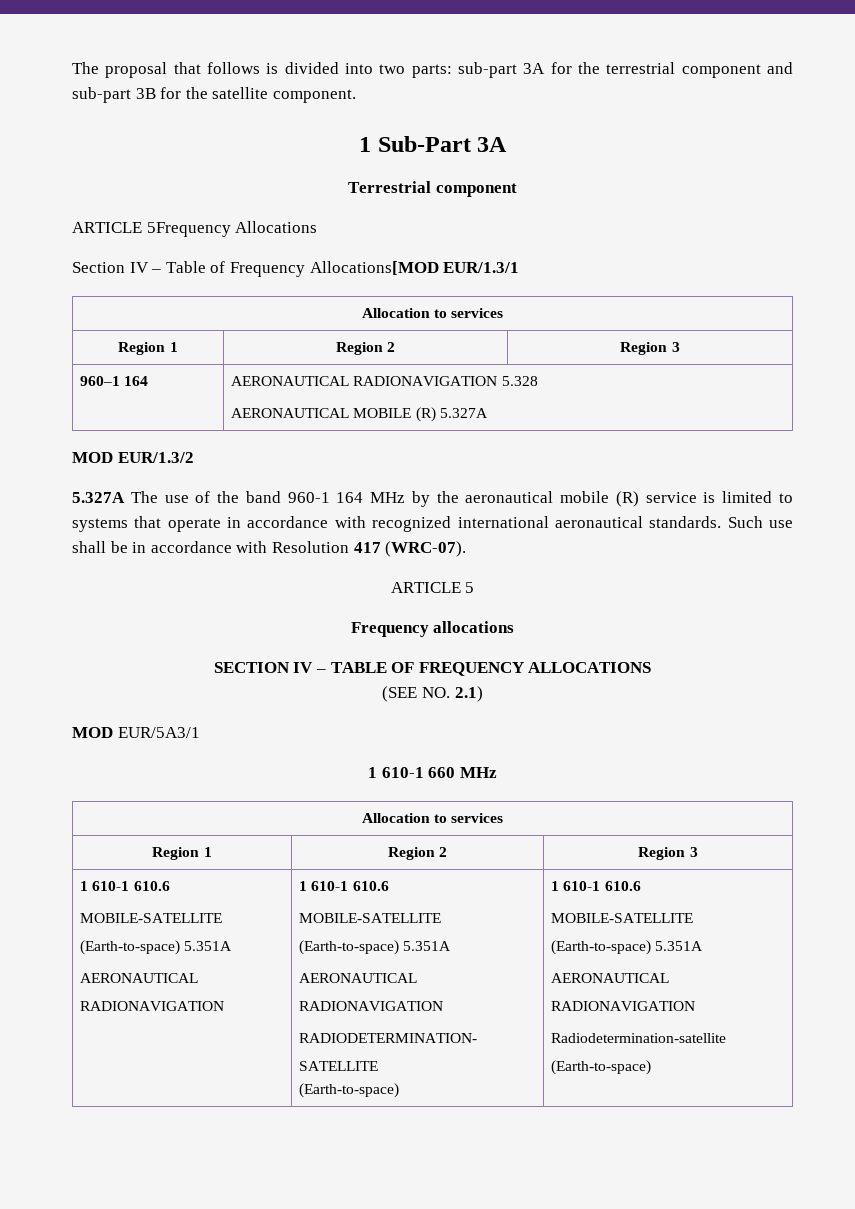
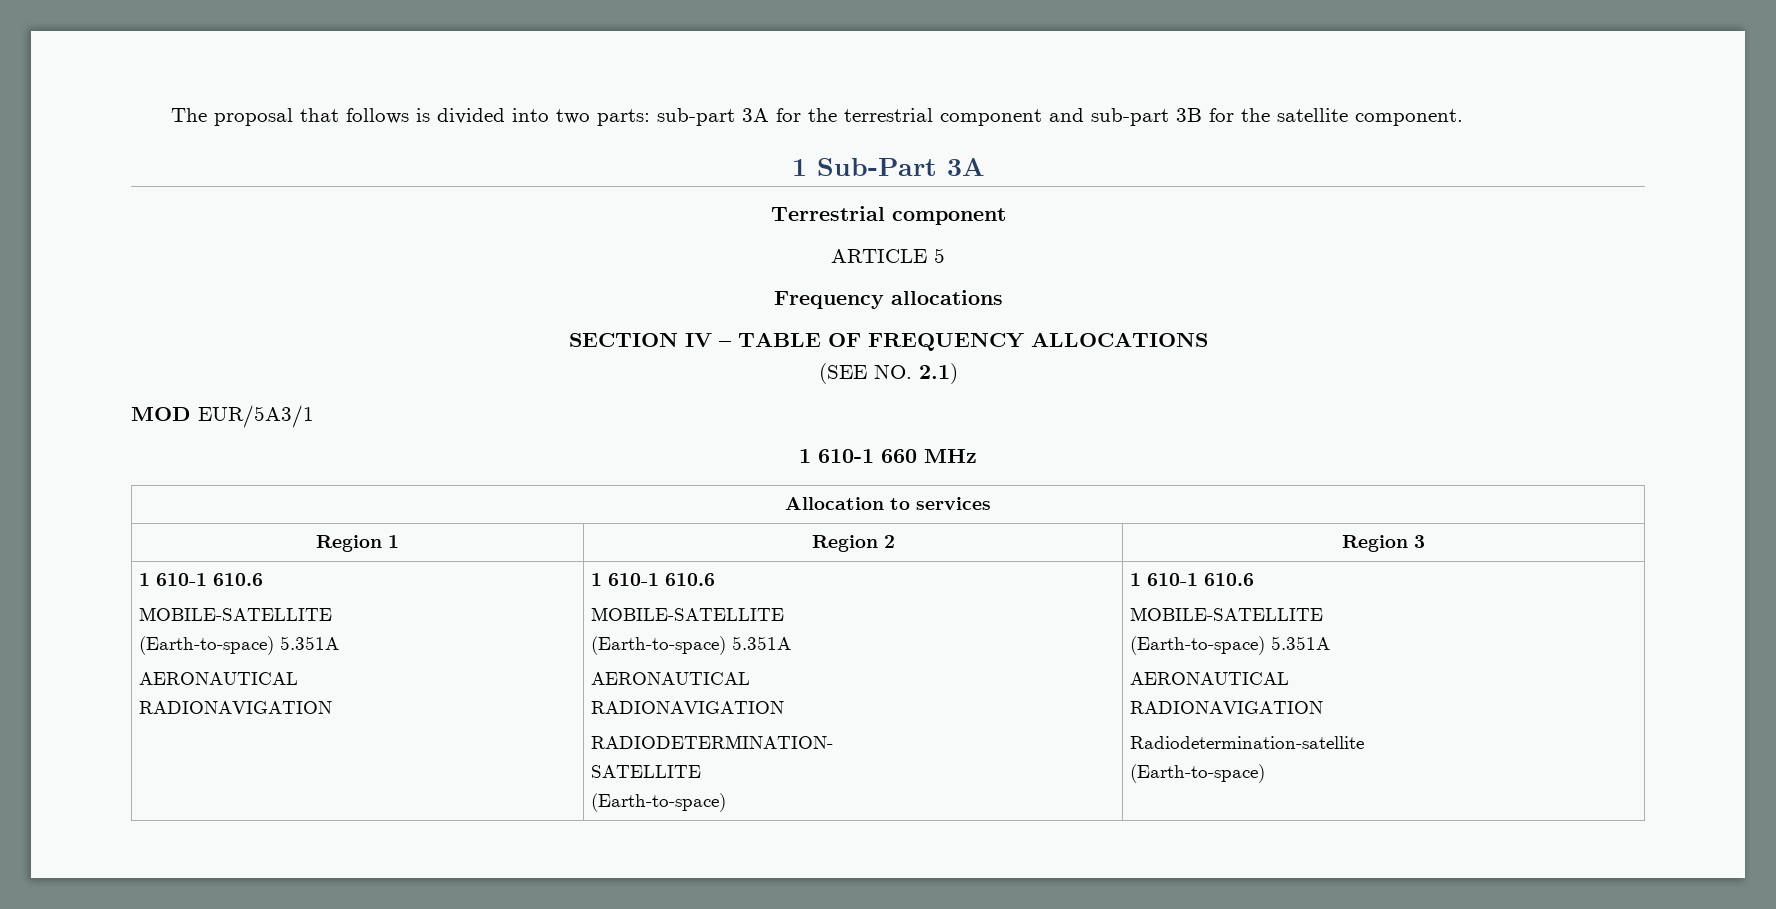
- ARTICLE 5Frequency Allocations
- Section IV – Table of Frequency Allocations[MOD EUR/1.3/1
- Allocation to services
- Region 1 | Region 2 | Region 3
- 960–1 164 | AERONAUTICAL RADIONAVIGATION 5.328
- AERONAUTICAL MOBILE (R) 5.327А
- MOD EUR/1.3/2
- 5.327A The use of the band 960-1 164 MHz by the aeronautical mobile (R) service is limited to systems that operate in accordance with recognized international aeronautical standards. Such use shall be in accordance with Resolution 417 (WRC-07).

